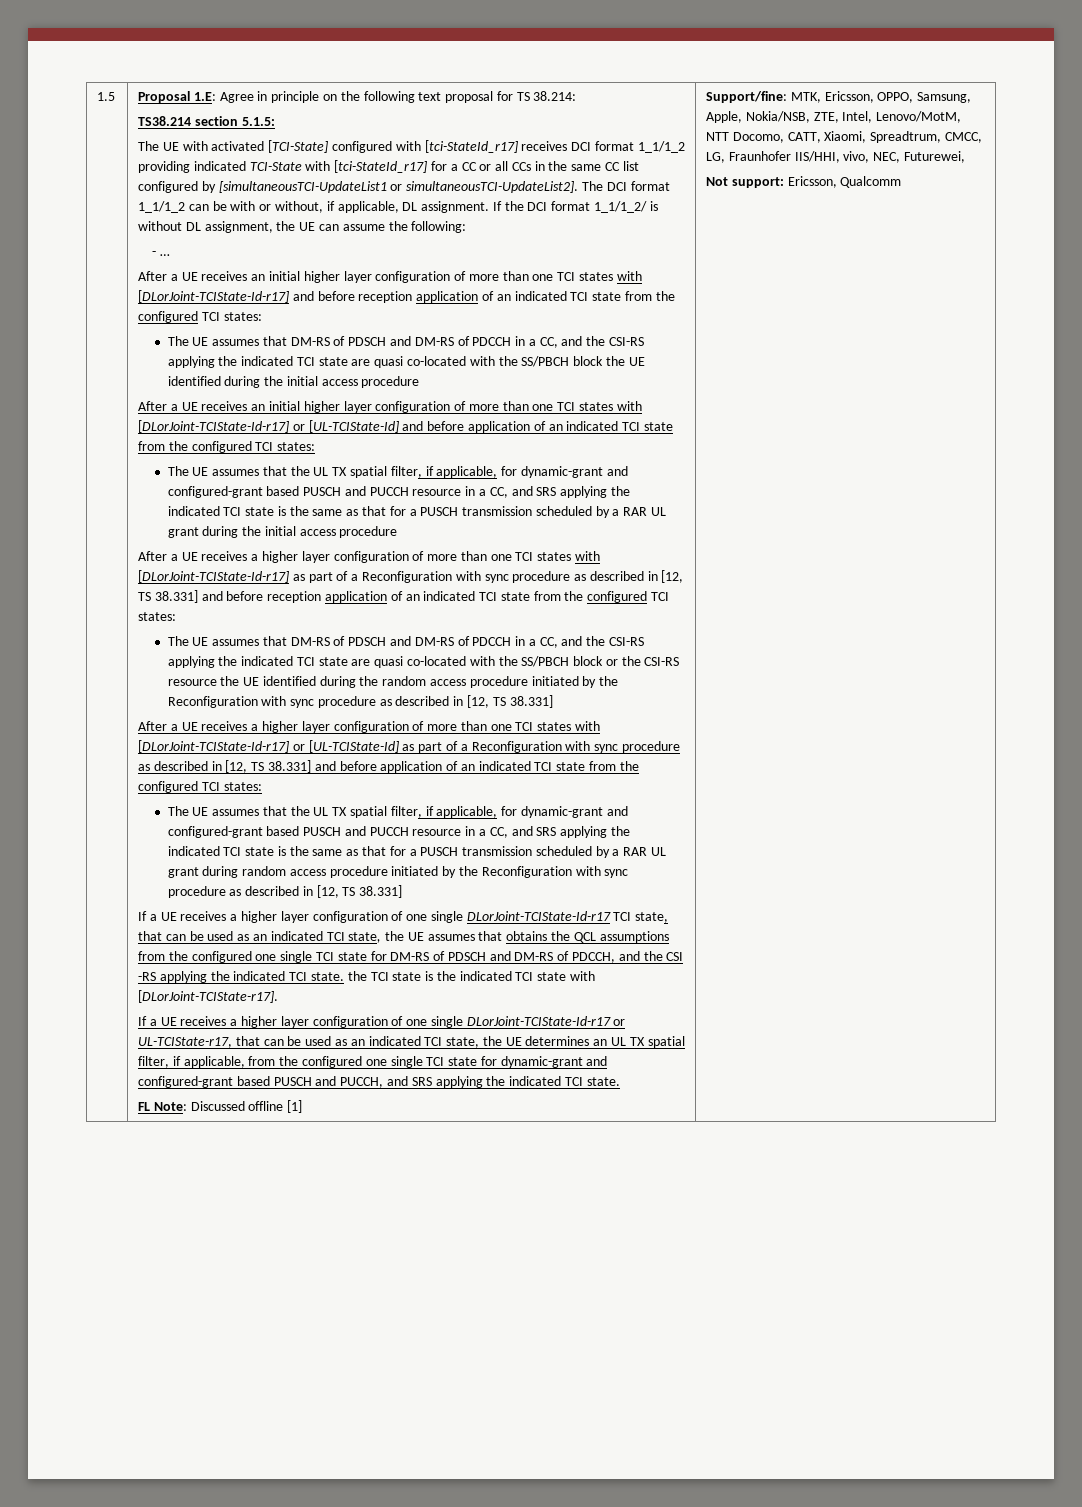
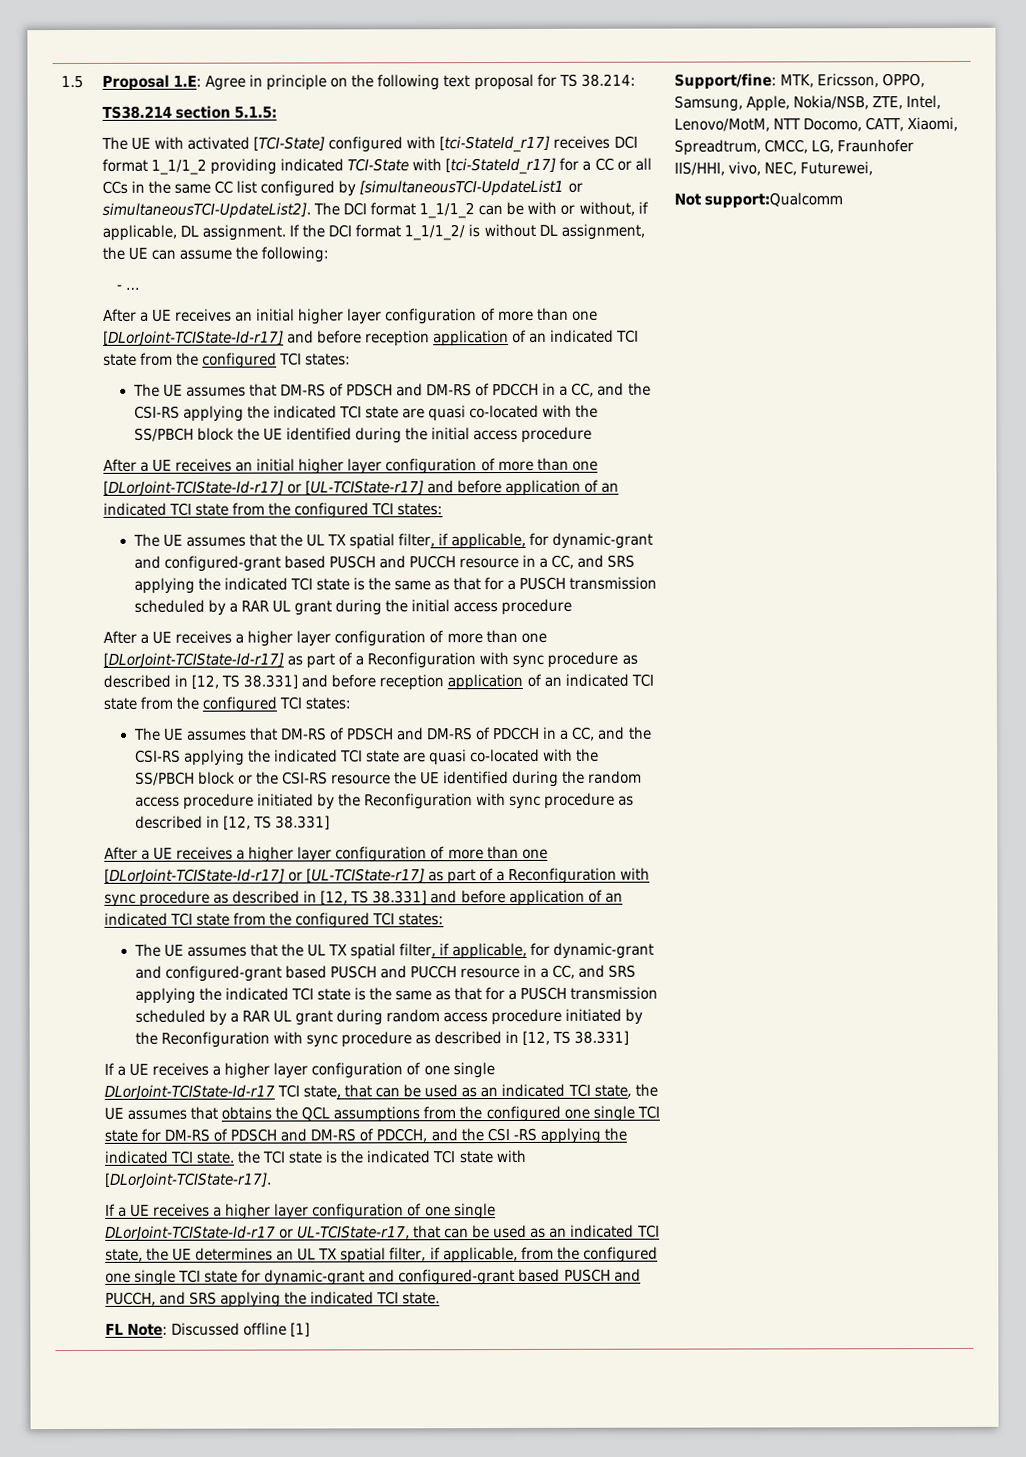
- After a UE receives an initial higher layer configuration of more than one TCI states with [DLorJoint-TCIState-Id-r17] and before reception application of an indicated TCI state from the configured TCI states:
+ After a UE receives an initial higher layer configuration of more than one [DLorJoint-TCIState-Id-r17] and before reception application of an indicated TCI state from the configured TCI states:
- After a UE receives an initial higher layer configuration of more than one TCI states with [DLorJoint-TCIState-Id-r17] or [UL-TCIState-Id] and before application of an indicated TCI state from the configured TCI states:
+ After a UE receives an initial higher layer configuration of more than one [DLorJoint-TCIState-Id-r17] or [UL-TCIState-r17] and before application of an indicated TCI state from the configured TCI states:
- After a UE receives a higher layer configuration of more than one TCI states with [DLorJoint-TCIState-Id-r17] as part of a Reconfiguration with sync procedure as described in [12, TS 38.331] and before reception application of an indicated TCI state from the configured TCI states:
+ After a UE receives a higher layer configuration of more than one [DLorJoint-TCIState-Id-r17] as part of a Reconfiguration with sync procedure as described in [12, TS 38.331] and before reception application of an indicated TCI state from the configured TCI states:
- After a UE receives a higher layer configuration of more than one TCI states with [DLorJoint-TCIState-Id-r17] or [UL-TCIState-Id] as part of a Reconfiguration with sync procedure as described in [12, TS 38.331] and before application of an indicated TCI state from the configured TCI states:
+ After a UE receives a higher layer configuration of more than one [DLorJoint-TCIState-Id-r17] or [UL-TCIState-r17] as part of a Reconfiguration with sync procedure as described in [12, TS 38.331] and before application of an indicated TCI state from the configured TCI states:
- Not support: Ericsson, Qualcomm
+ Not support:Qualcomm

